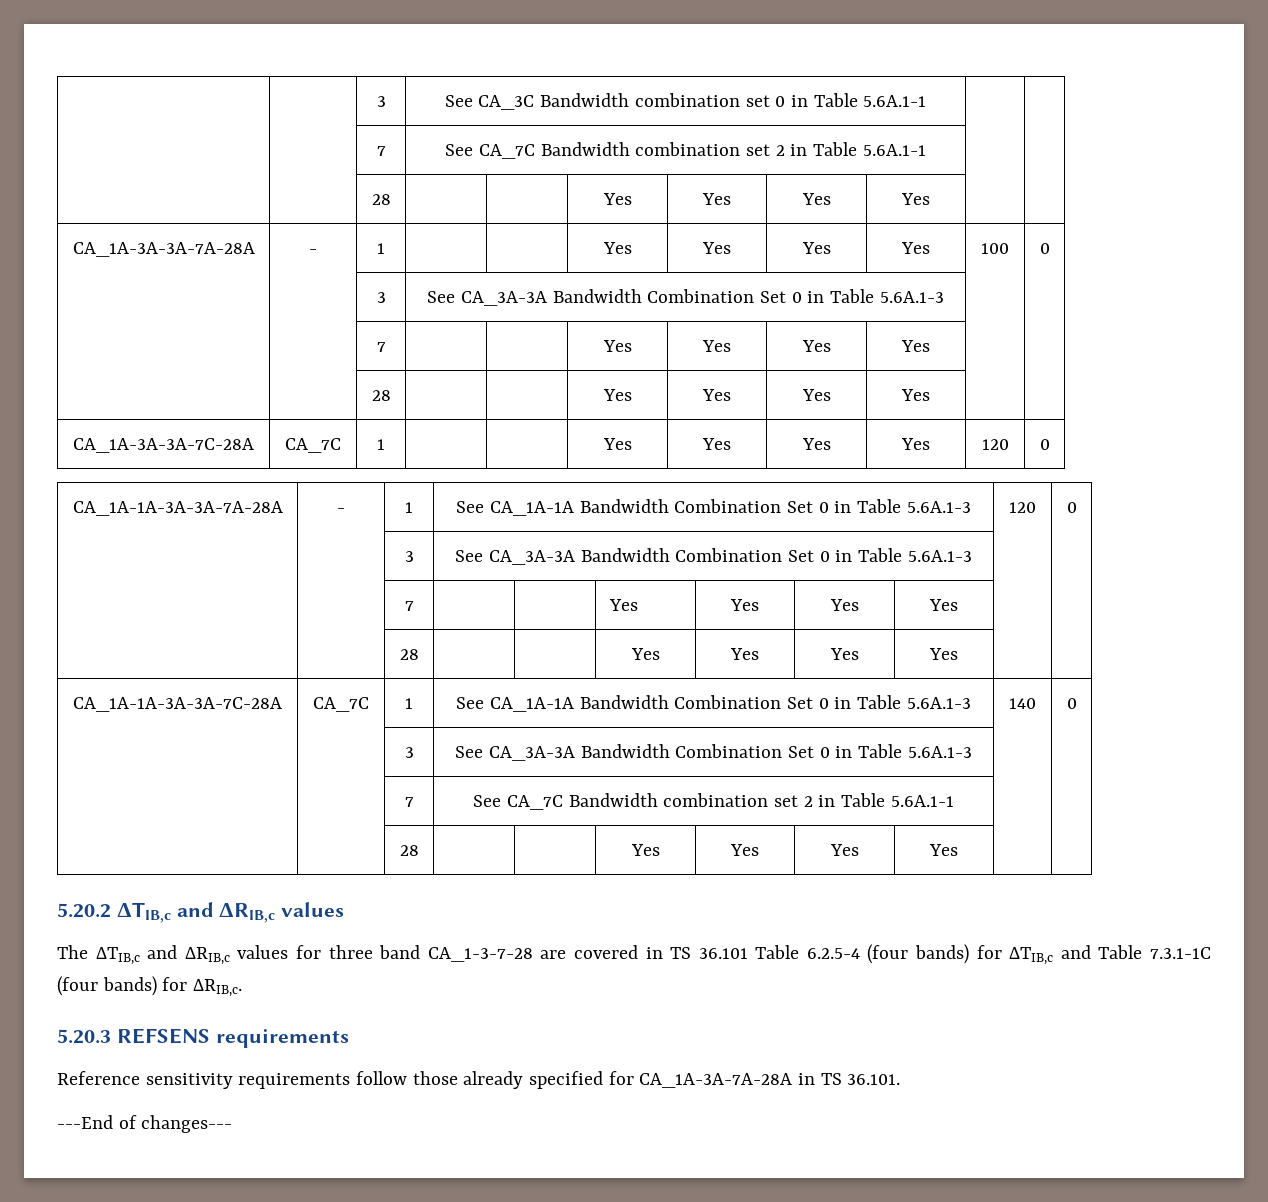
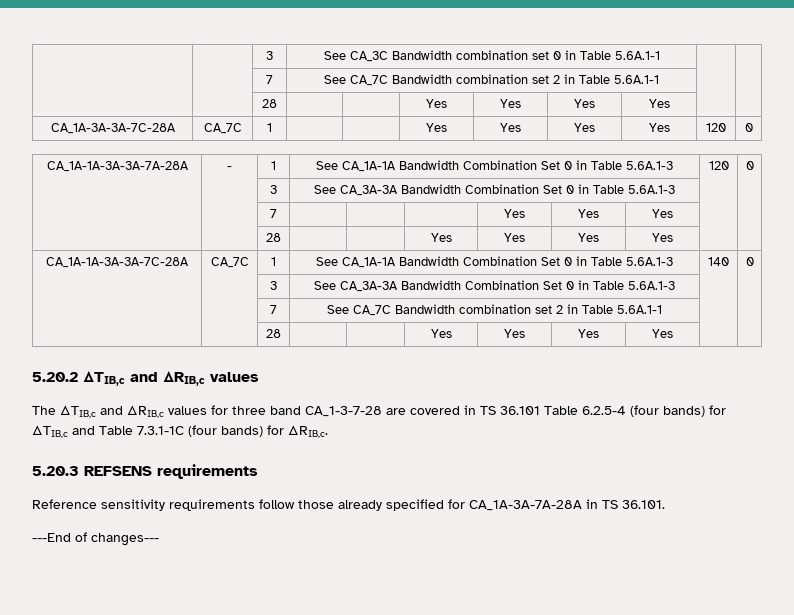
- CA_1A-3A-3A-7A-28A | - | 1 | | | Yes | Yes | Yes | Yes | 100 | 0
- | | 3 | See CA_3A-3A Bandwidth Combination Set 0 in Table 5.6A.1-3 | |
- | | 7 | | | Yes | Yes | Yes | Yes | |
- | | 28 | | | Yes | Yes | Yes | Yes | |
  CA_1A-1A-3A-3A-7A-28A | - | 1 | See CA_1A-1A Bandwidth Combination Set 0 in Table 5.6A.1-3 | 120 | 0
  | | 3 | See CA_3A-3A Bandwidth Combination Set 0 in Table 5.6A.1-3 | |
- | | 7 | | | Yes | Yes | Yes | Yes | |
+ | | 7 | | | | Yes | Yes | Yes | |

